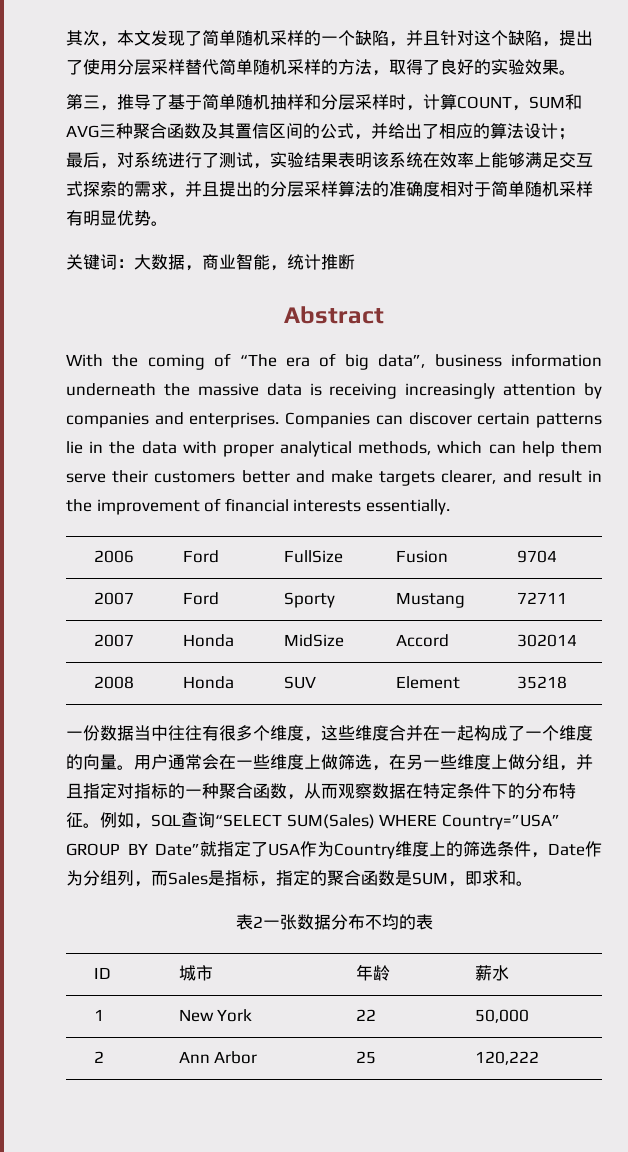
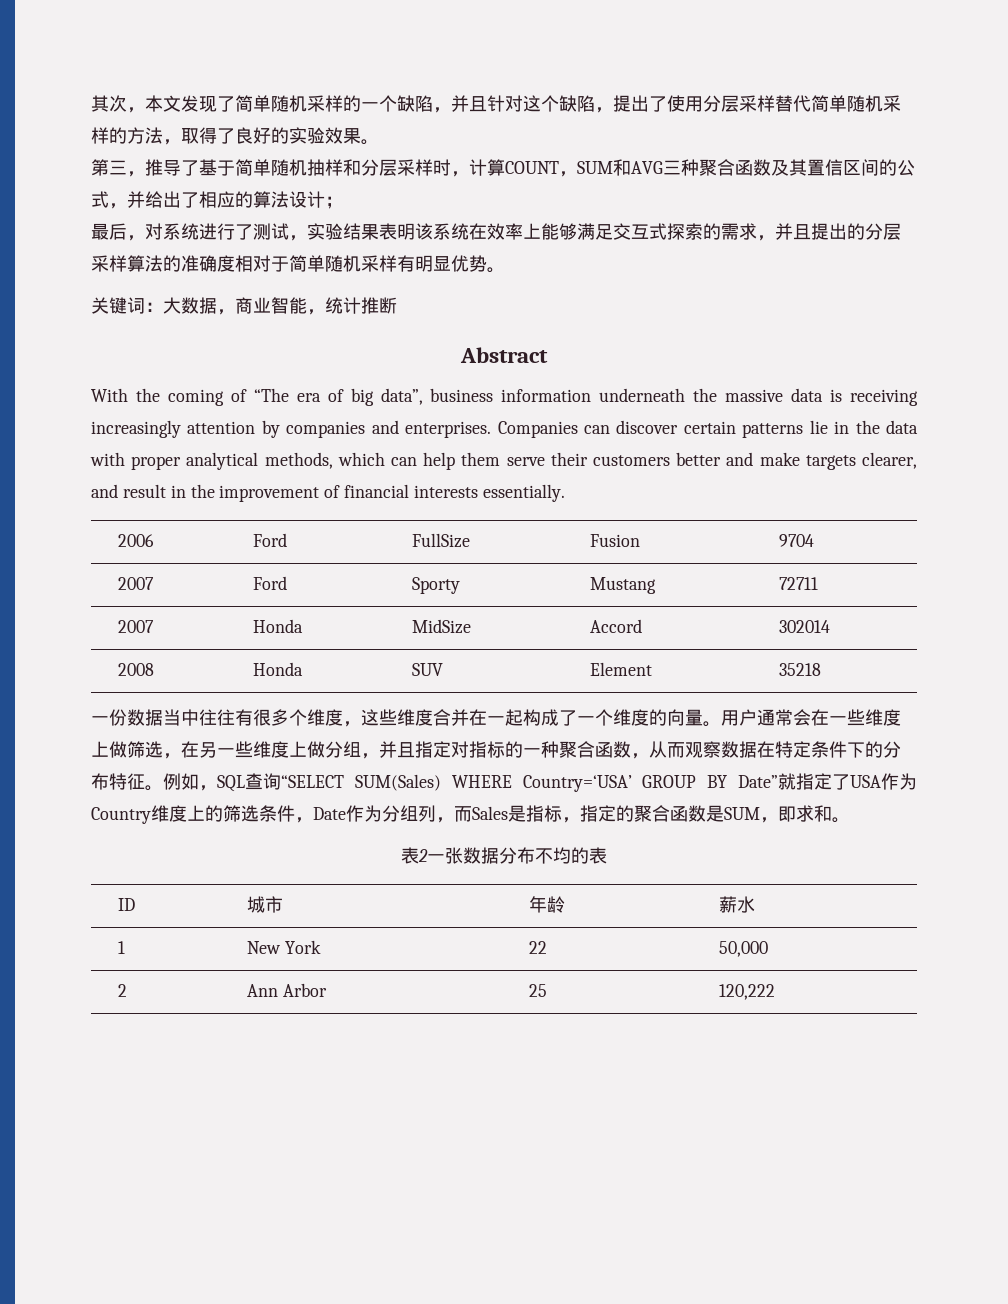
- 例如，SQL查询“SELECT SUM(Sales) WHERE Country=”USA” GROUP BY Date”就指定了USA作为Country维度上的筛选条件，Date作为分组列，而Sales是指标，指定的聚合函数是SUM，即求和。
+ 例如，SQL查询“SELECT SUM(Sales) WHERE Country=‘USA’ GROUP BY Date”就指定了USA作为Country维度上的筛选条件，Date作为分组列，而Sales是指标，指定的聚合函数是SUM，即求和。

